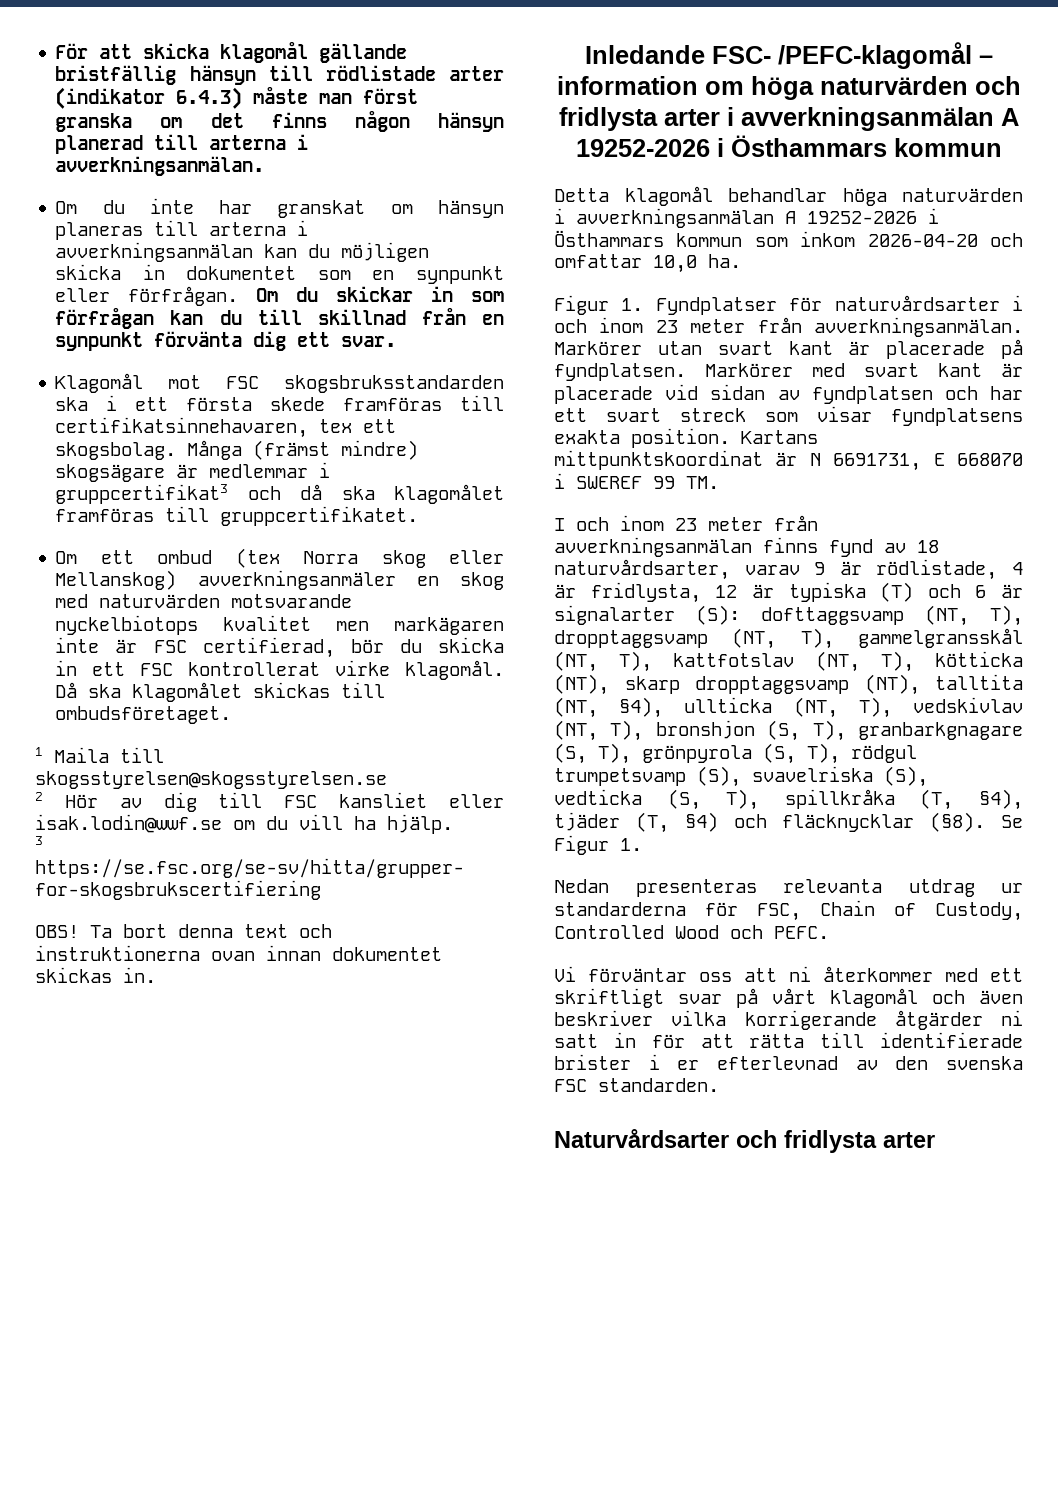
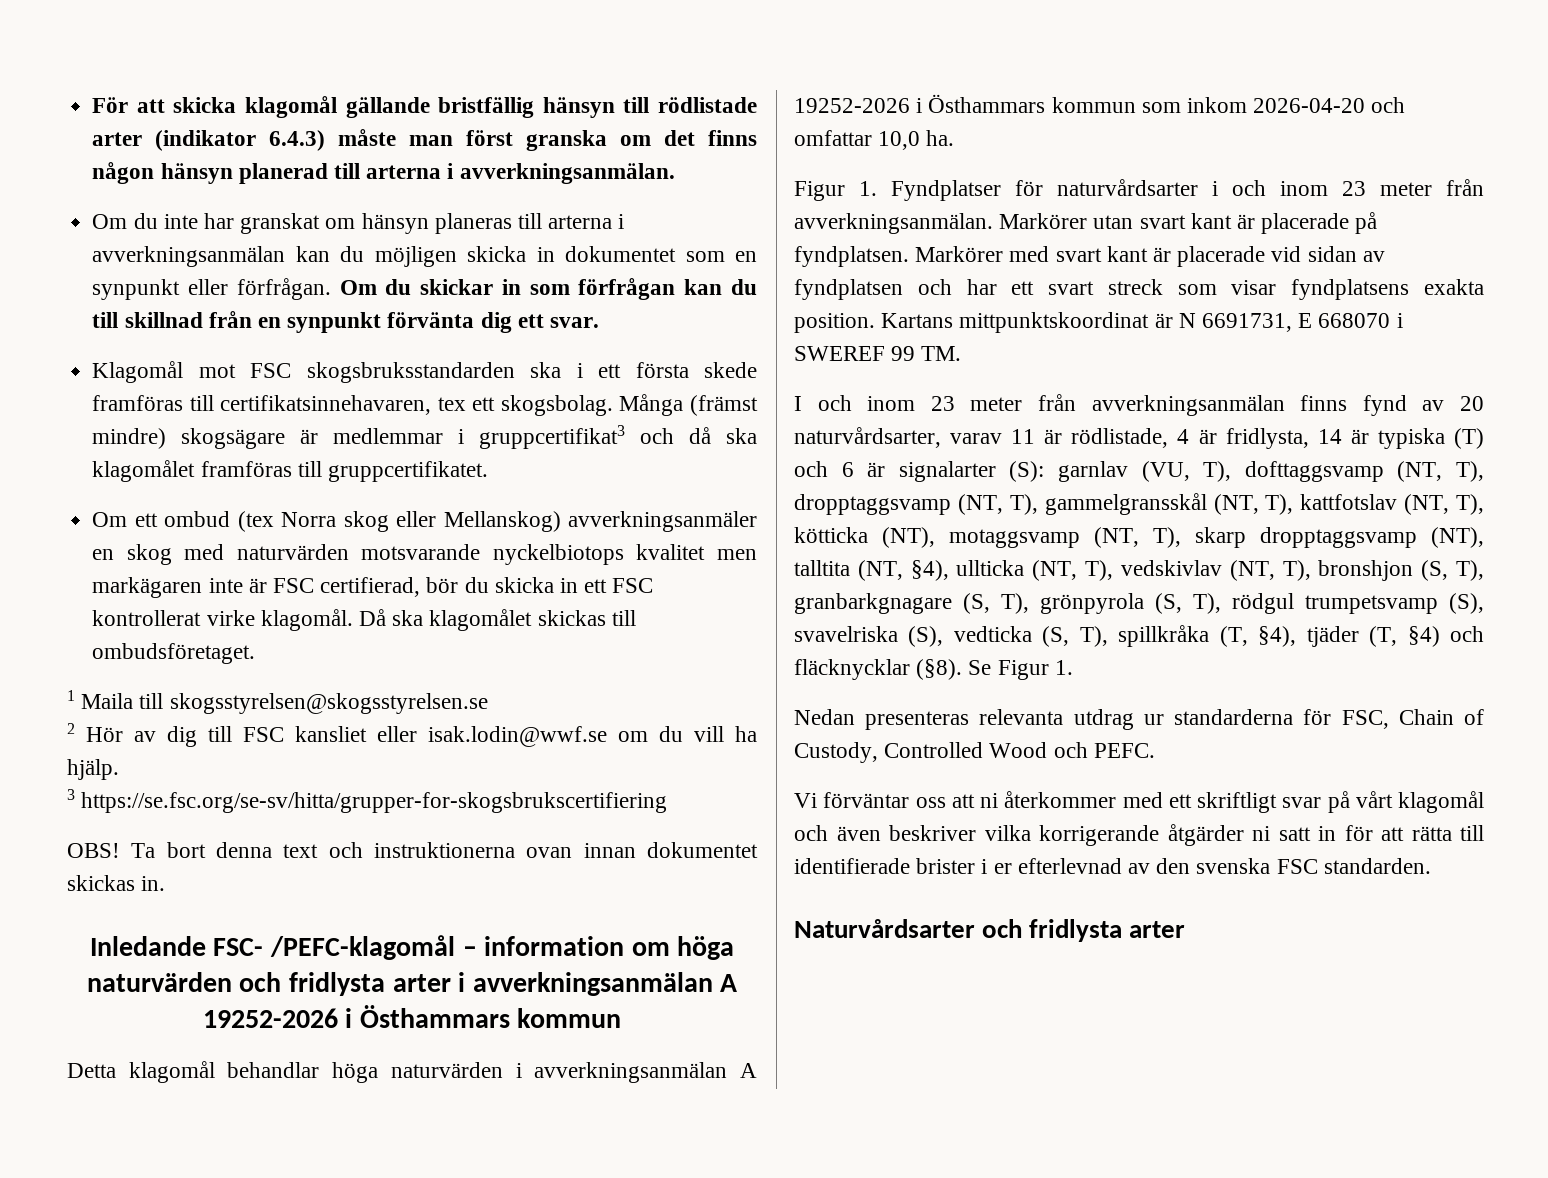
- I och inom 23 meter från avverkningsanmälan finns fynd av 18 naturvårdsarter, varav 9 är rödlistade, 4 är fridlysta, 12 är typiska (T) och 6 är signalarter (S):
+ I och inom 23 meter från avverkningsanmälan finns fynd av 20 naturvårdsarter, varav 11 är rödlistade, 4 är fridlysta, 14 är typiska (T) och 6 är signalarter (S):
- dofttaggsvamp (NT, T), dropptaggsvamp (NT, T), gammelgransskål (NT, T), kattfotslav (NT, T), kötticka (NT), skarp dropptaggsvamp (NT), talltita (NT, §4), ullticka (NT, T), vedskivlav (NT, T), bronshjon (S, T), granbarkgnagare (S, T), grönpyrola (S, T), rödgul trumpetsvamp (S), svavelriska (S), vedticka (S, T), spillkråka (T, §4), tjäder (T, §4) och fläcknycklar (§8).
+ garnlav (VU, T), dofttaggsvamp (NT, T), dropptaggsvamp (NT, T), gammelgransskål (NT, T), kattfotslav (NT, T), kötticka (NT), motaggsvamp (NT, T), skarp dropptaggsvamp (NT), talltita (NT, §4), ullticka (NT, T), vedskivlav (NT, T), bronshjon (S, T), granbarkgnagare (S, T), grönpyrola (S, T), rödgul trumpetsvamp (S), svavelriska (S), vedticka (S, T), spillkråka (T, §4), tjäder (T, §4) och fläcknycklar (§8).

